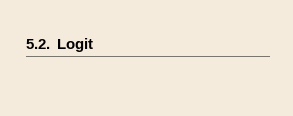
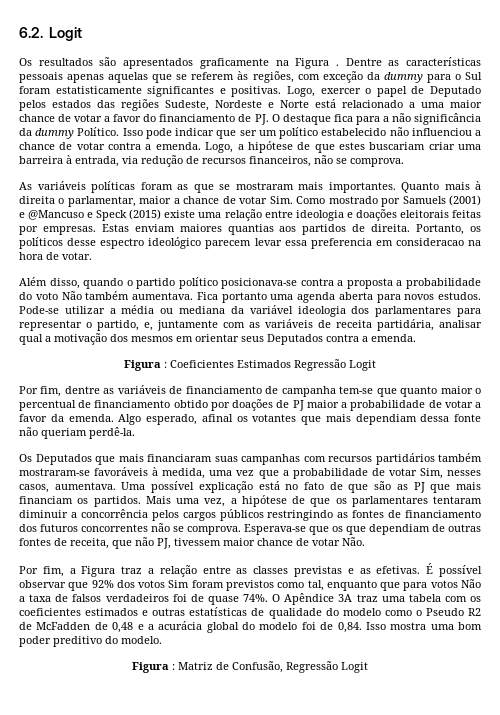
- 5.2. Logit
+ 6.2. Logit
+ Os resultados são apresentados graficamente na Figura . Dentre as características pessoais apenas aquelas que se referem às regiões, com exceção da dummy para o Sul foram estatisticamente significantes e positivas. Logo, exercer o papel de Deputado pelos estados das regiões Sudeste, Nordeste e Norte está relacionado a uma maior chance de votar a favor do financiamento de PJ. O destaque fica para a não significância da dummy Político. Isso pode indicar que ser um político estabelecido não influenciou a chance de votar contra a emenda. Logo, a hipótese de que estes buscariam criar uma barreira à entrada, via redução de recursos financeiros, não se comprova.
+ As variáveis políticas foram as que se mostraram mais importantes. Quanto mais à direita o parlamentar, maior a chance de votar Sim. Como mostrado por Samuels (2001) e @Mancuso e Speck (2015) existe uma relação entre ideologia e doações eleitorais feitas por empresas. Estas enviam maiores quantias aos partidos de direita. Portanto, os políticos desse espectro ideológico parecem levar essa preferencia em consideracao na hora de votar.
+ Além disso, quando o partido político posicionava-se contra a proposta a probabilidade do voto Não também aumentava. Fica portanto uma agenda aberta para novos estudos. Pode-se utilizar a média ou mediana da variável ideologia dos parlamentares para representar o partido, e, juntamente com as variáveis de receita partidária, analisar qual a motivação dos mesmos em orientar seus Deputados contra a emenda.
+ Figura : Coeficientes Estimados Regressão Logit
+ Por fim, dentre as variáveis de financiamento de campanha tem-se que quanto maior o percentual de financiamento obtido por doações de PJ maior a probabilidade de votar a favor da emenda. Algo esperado, afinal os votantes que mais dependiam dessa fonte não queriam perdê-la.
+ Os Deputados que mais financiaram suas campanhas com recursos partidários também mostraram-se favoráveis à medida, uma vez que a probabilidade de votar Sim, nesses casos, aumentava. Uma possível explicação está no fato de que são as PJ que mais financiam os partidos. Mais uma vez, a hipótese de que os parlamentares tentaram diminuir a concorrência pelos cargos públicos restringindo as fontes de financiamento dos futuros concorrentes não se comprova. Esperava-se que os que dependiam de outras fontes de receita, que não PJ, tivessem maior chance de votar Não.
+ Por fim, a Figura traz a relação entre as classes previstas e as efetivas. É possível observar que 92% dos votos Sim foram previstos como tal, enquanto que para votos Não a taxa de falsos verdadeiros foi de quase 74%. O Apêndice 3A traz uma tabela com os coeficientes estimados e outras estatísticas de qualidade do modelo como o Pseudo R2 de McFadden de 0,48 e a acurácia global do modelo foi de 0,84. Isso mostra uma bom poder preditivo do modelo.
+ Figura : Matriz de Confusão, Regressão Logit

